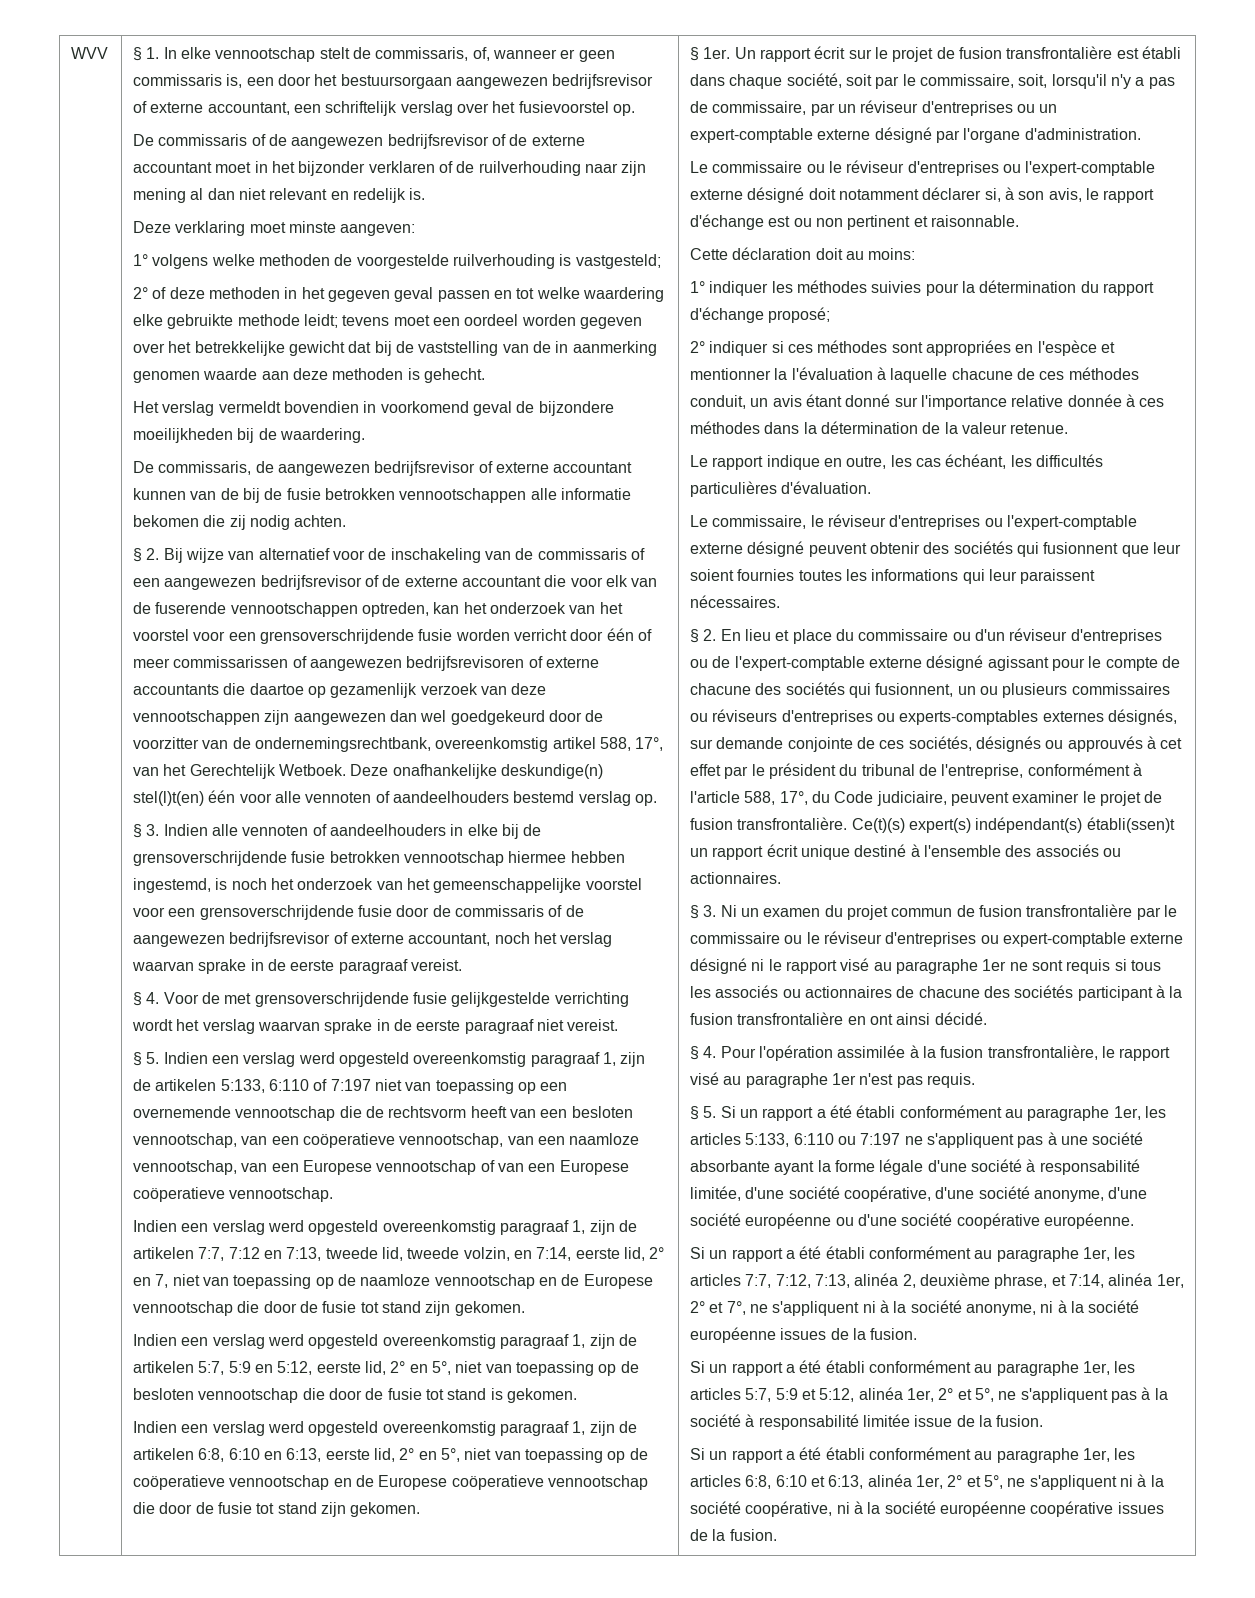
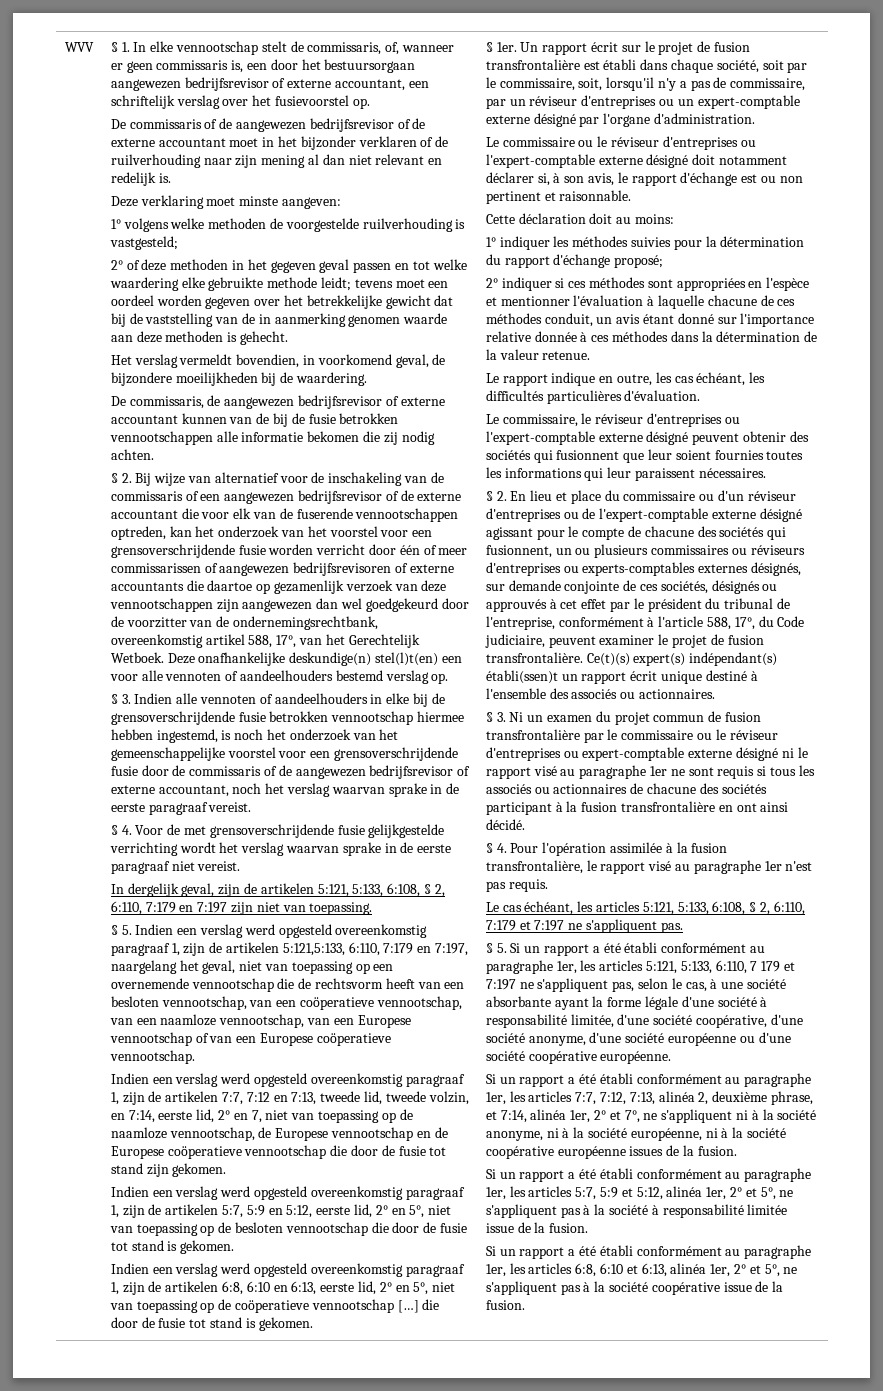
- Het verslag vermeldt bovendien in voorkomend geval de bijzondere moeilijkheden bij de waardering.
+ Het verslag vermeldt bovendien, in voorkomend geval, de bijzondere moeilijkheden bij de waardering.
- Deze onafhankelijke deskundige(n) stel(l)t(en) één voor alle vennoten of aandeelhouders bestemd verslag op.
+ Deze onafhankelijke deskundige(n) stel(l)t(en) een voor alle vennoten of aandeelhouders bestemd verslag op.
+ In dergelijk geval, zijn de artikelen 5:121, 5:133, 6:108, § 2, 6:110, 7:179 en 7:197 zijn niet van toepassing.
- § 5. Indien een verslag werd opgesteld overeenkomstig paragraaf 1, zijn de artikelen 5:133, 6:110 of 7:197 niet van toepassing op een overnemende vennootschap die de rechtsvorm heeft van een besloten vennootschap, van een coöperatieve vennootschap, van een naamloze vennootschap, van een Europese vennootschap of van een Europese coöperatieve vennootschap.
+ § 5. Indien een verslag werd opgesteld overeenkomstig paragraaf 1, zijn de artikelen 5:121,5:133, 6:110, 7:179 en 7:197, naargelang het geval, niet van toepassing op een overnemende vennootschap die de rechtsvorm heeft van een besloten vennootschap, van een coöperatieve vennootschap, van een naamloze vennootschap, van een Europese vennootschap of van een Europese coöperatieve vennootschap.
- Indien een verslag werd opgesteld overeenkomstig paragraaf 1, zijn de artikelen 7:7, 7:12 en 7:13, tweede lid, tweede volzin, en 7:14, eerste lid, 2° en 7, niet van toepassing op de naamloze vennootschap en de Europese vennootschap die door de fusie tot stand zijn gekomen.
+ Indien een verslag werd opgesteld overeenkomstig paragraaf 1, zijn de artikelen 7:7, 7:12 en 7:13, tweede lid, tweede volzin, en 7:14, eerste lid, 2° en 7, niet van toepassing op de naamloze vennootschap, de Europese vennootschap en de Europese coöperatieve vennootschap die door de fusie tot stand zijn gekomen.
- Indien een verslag werd opgesteld overeenkomstig paragraaf 1, zijn de artikelen 6:8, 6:10 en 6:13, eerste lid, 2° en 5°, niet van toepassing op de coöperatieve vennootschap en de Europese coöperatieve vennootschap die door de fusie tot stand zijn gekomen.
+ Indien een verslag werd opgesteld overeenkomstig paragraaf 1, zijn de artikelen 6:8, 6:10 en 6:13, eerste lid, 2° en 5°, niet van toepassing op de coöperatieve vennootschap […] die door de fusie tot stand is gekomen.
- 2° indiquer si ces méthodes sont appropriées en l'espèce et mentionner la l'évaluation à laquelle chacune de ces méthodes conduit, un avis étant donné sur l'importance relative donnée à ces méthodes dans la détermination de la valeur retenue.
+ 2° indiquer si ces méthodes sont appropriées en l'espèce et mentionner l'évaluation à laquelle chacune de ces méthodes conduit, un avis étant donné sur l'importance relative donnée à ces méthodes dans la détermination de la valeur retenue.
+ Le cas échéant, les articles 5:121, 5:133, 6:108, § 2, 6:110, 7:179 et 7:197 ne s'appliquent pas.
- § 5. Si un rapport a été établi conformément au paragraphe 1er, les articles 5:133, 6:110 ou 7:197 ne s'appliquent pas à une société absorbante ayant la forme légale d'une société à responsabilité limitée, d'une société coopérative, d'une société anonyme, d'une société européenne ou d'une société coopérative européenne.
+ § 5. Si un rapport a été établi conformément au paragraphe 1er, les articles 5:121, 5:133, 6:110, 7 179 et 7:197 ne s'appliquent pas, selon le cas, à une société absorbante ayant la forme légale d'une société à responsabilité limitée, d'une société coopérative, d'une société anonyme, d'une société européenne ou d'une société coopérative européenne.
- Si un rapport a été établi conformément au paragraphe 1er, les articles 7:7, 7:12, 7:13, alinéa 2, deuxième phrase, et 7:14, alinéa 1er, 2° et 7°, ne s'appliquent ni à la société anonyme, ni à la société européenne issues de la fusion.
+ Si un rapport a été établi conformément au paragraphe 1er, les articles 7:7, 7:12, 7:13, alinéa 2, deuxième phrase, et 7:14, alinéa 1er, 2° et 7°, ne s'appliquent ni à la société anonyme, ni à la société européenne, ni à la société coopérative européenne issues de la fusion.
- Si un rapport a été établi conformément au paragraphe 1er, les articles 6:8, 6:10 et 6:13, alinéa 1er, 2° et 5°, ne s'appliquent ni à la société coopérative, ni à la société européenne coopérative issues de la fusion.
+ Si un rapport a été établi conformément au paragraphe 1er, les articles 6:8, 6:10 et 6:13, alinéa 1er, 2° et 5°, ne s'appliquent pas à la société coopérative issue de la fusion.

